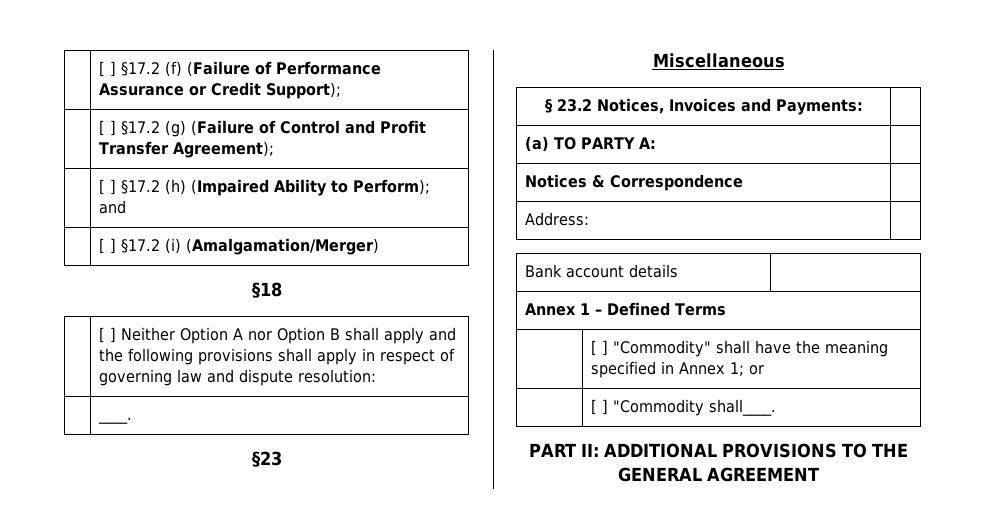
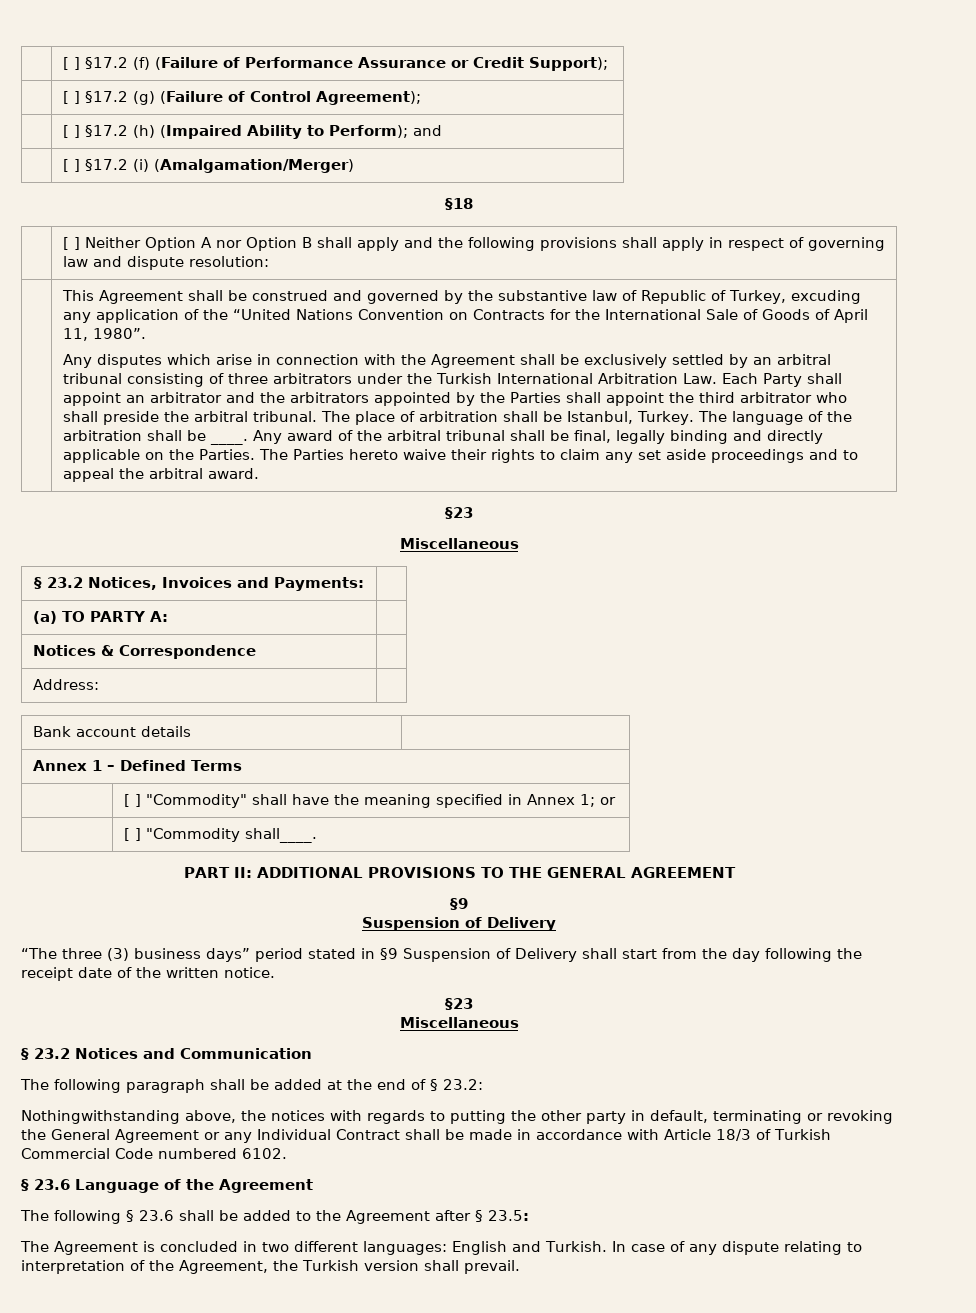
- | [ ] §17.2 (g) (Failure of Control and Profit Transfer Agreement);
+ | [ ] §17.2 (g) (Failure of Control Agreement);
- ____.
+ This Agreement shall be construed and governed by the substantive law of Republic of Turkey, excuding any application of the “United Nations Convention on Contracts for the International Sale of Goods of April 11, 1980”.
+ Any disputes which arise in connection with the Agreement shall be exclusively settled by an arbitral tribunal consisting of three arbitrators under the Turkish International Arbitration Law. Each Party shall appoint an arbitrator and the arbitrators appointed by the Parties shall appoint the third arbitrator who shall preside the arbitral tribunal. The place of arbitration shall be Istanbul, Turkey. The language of the arbitration shall be ____. Any award of the arbitral tribunal shall be final, legally binding and directly applicable on the Parties. The Parties hereto waive their rights to claim any set aside proceedings and to appeal the arbitral award.
  PART II: ADDITIONAL PROVISIONS TO THE GENERAL AGREEMENT
+ §9
+ Suspension of Delivery
+ “The three (3) business days” period stated in §9 Suspension of Delivery shall start from the day following the receipt date of the written notice.
+ §23
+ Miscellaneous
+ § 23.2 Notices and Communication
+ The following paragraph shall be added at the end of § 23.2:
+ Nothingwithstanding above, the notices with regards to putting the other party in default, terminating or revoking the General Agreement or any Individual Contract shall be made in accordance with Article 18/3 of Turkish Commercial Code numbered 6102.
+ § 23.6 Language of the Agreement
+ The following § 23.6 shall be added to the Agreement after § 23.5:
+ The Agreement is concluded in two different languages: English and Turkish. In case of any dispute relating to interpretation of the Agreement, the Turkish version shall prevail.

